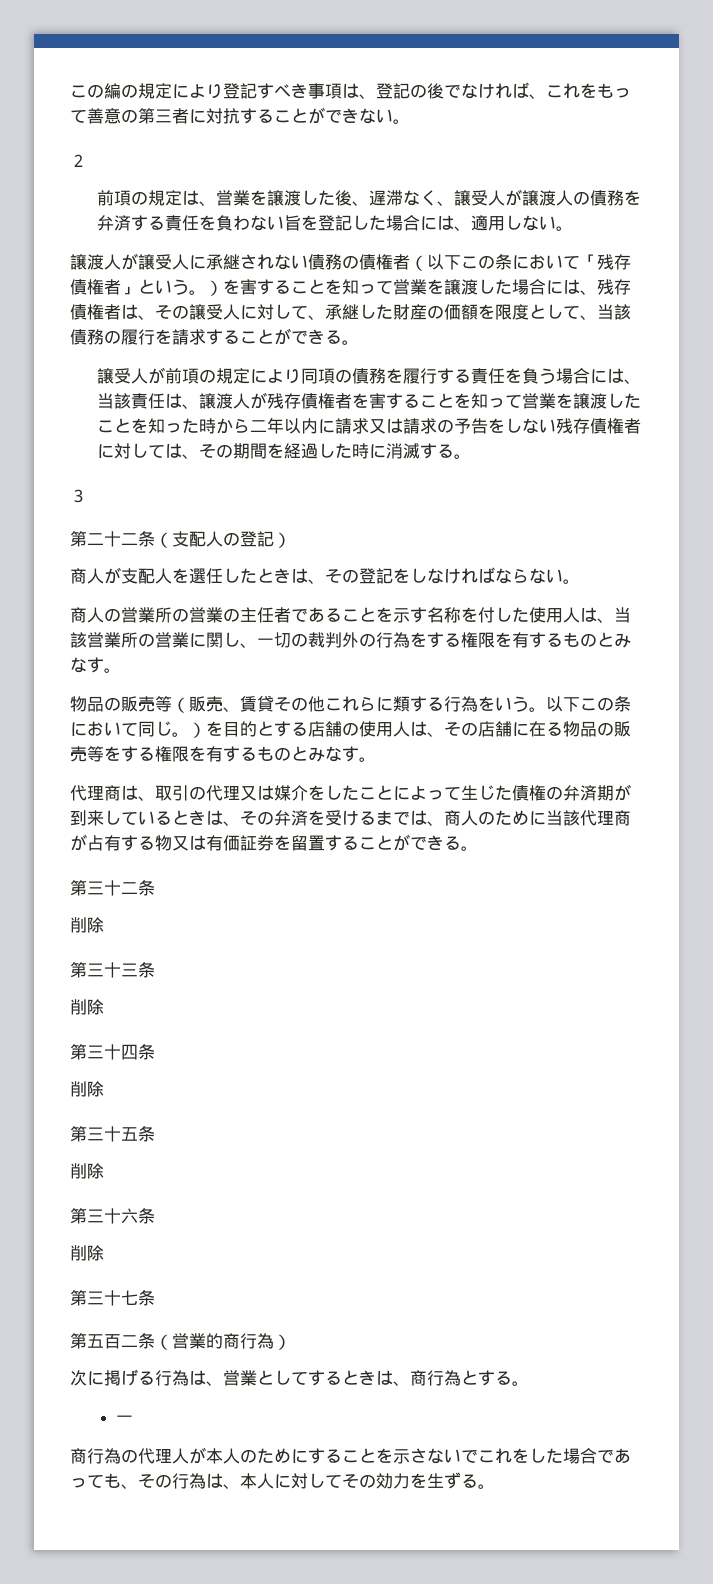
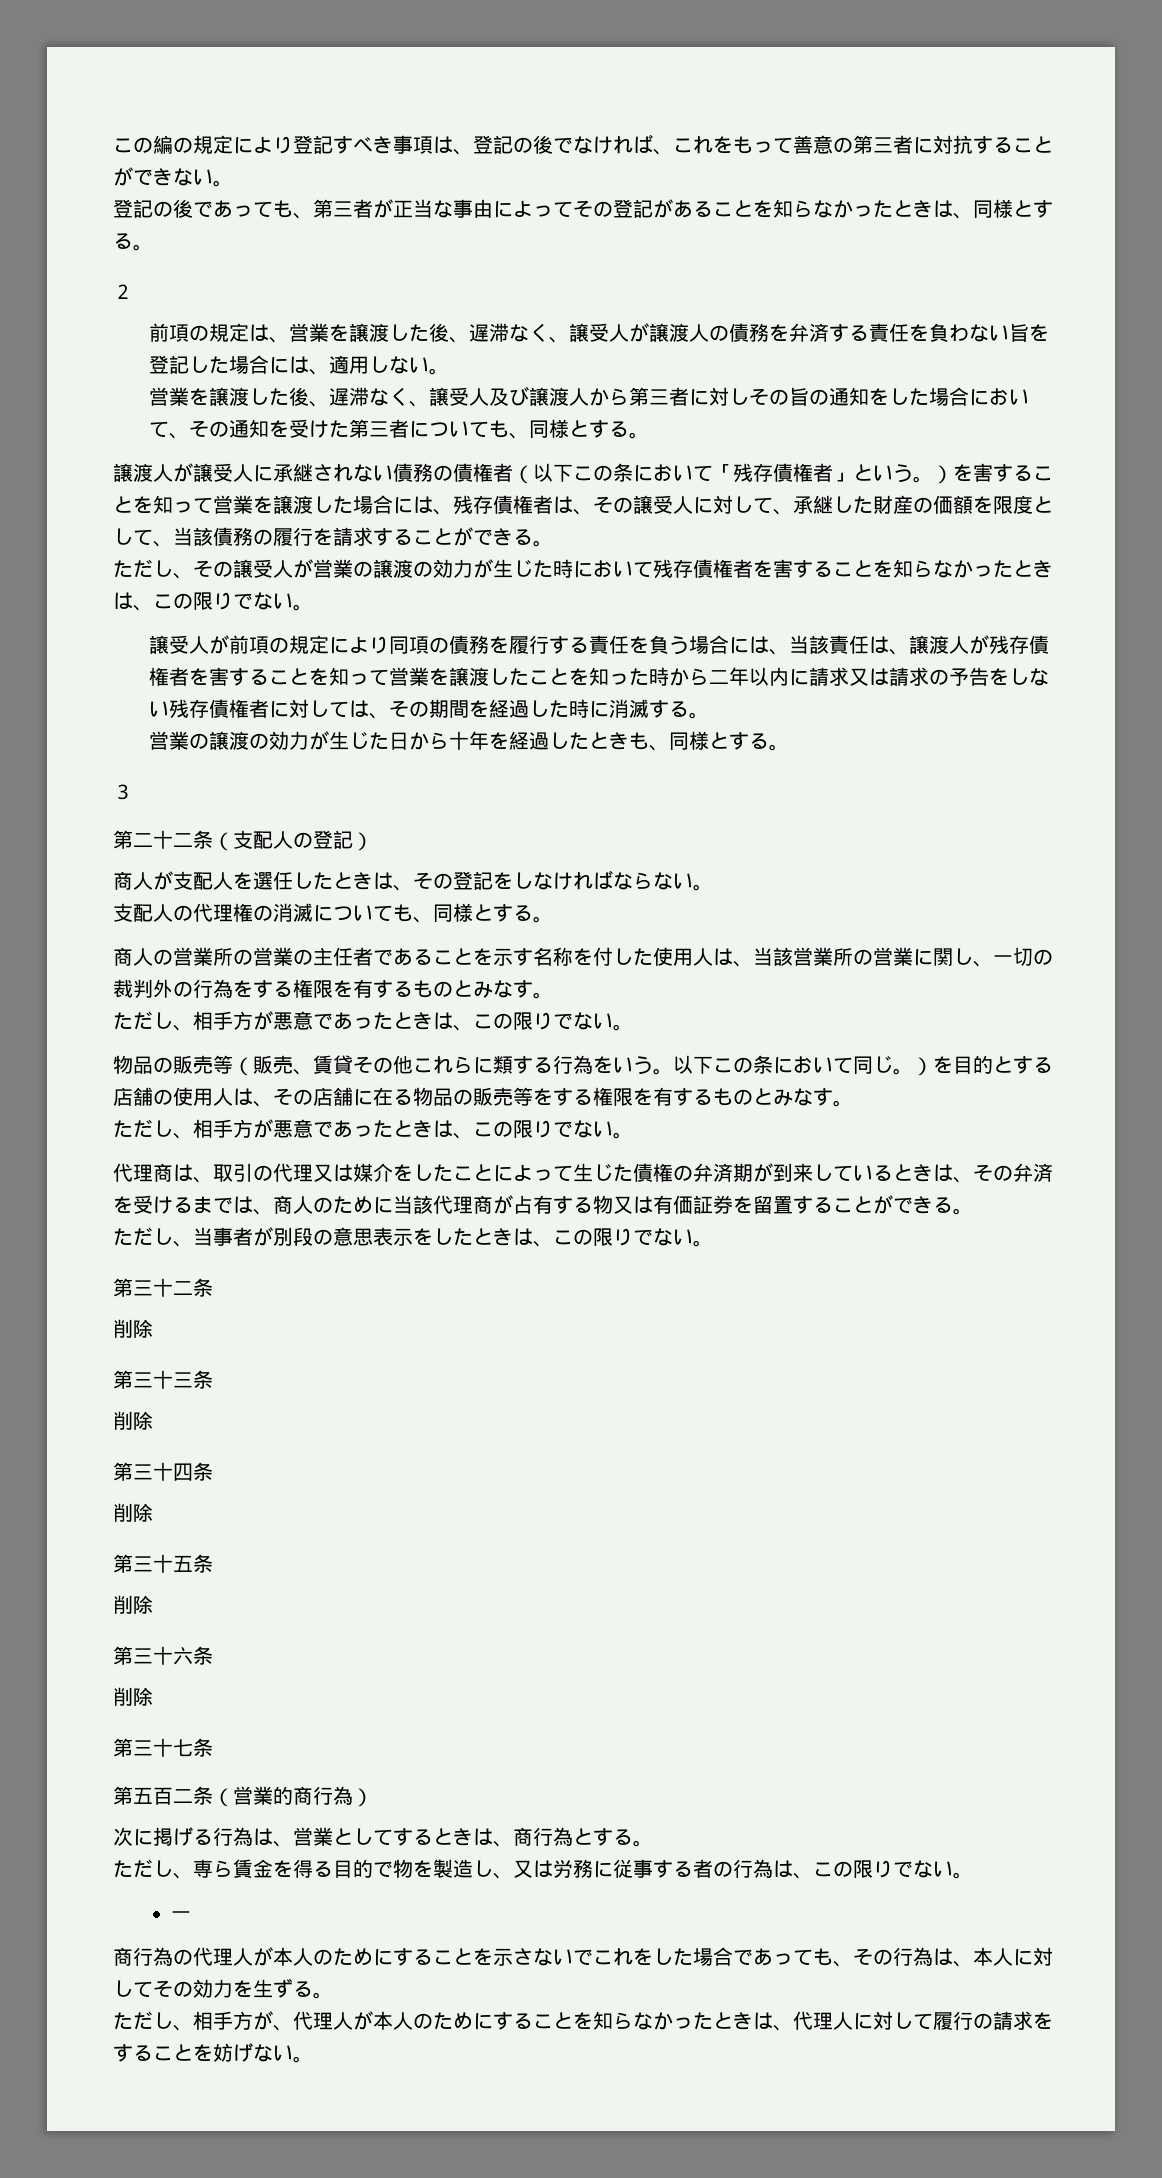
+ 登記の後であっても、第三者が正当な事由によってその登記があることを知らなかったときは、同様とする。
+ 営業を譲渡した後、遅滞なく、譲受人及び譲渡人から第三者に対しその旨の通知をした場合において、その通知を受けた第三者についても、同様とする。
+ ただし、その譲受人が営業の譲渡の効力が生じた時において残存債権者を害することを知らなかったときは、この限りでない。
+ 営業の譲渡の効力が生じた日から十年を経過したときも、同様とする。
+ 支配人の代理権の消滅についても、同様とする。
  商人の営業所の営業の主任者であることを示す名称を付した使用人は、当該営業所の営業に関し、一切の裁判外の行為をする権限を有するものとみなす。
+ ただし、相手方が悪意であったときは、この限りでない。
  以下この条において同じ。）を目的とする店舗の使用人は、その店舗に在る物品の販売等をする権限を有するものとみなす。
+ ただし、相手方が悪意であったときは、この限りでない。
+ ただし、当事者が別段の意思表示をしたときは、この限りでない。
+ ただし、専ら賃金を得る目的で物を製造し、又は労務に従事する者の行為は、この限りでない。
+ ただし、相手方が、代理人が本人のためにすることを知らなかったときは、代理人に対して履行の請求をすることを妨げない。

